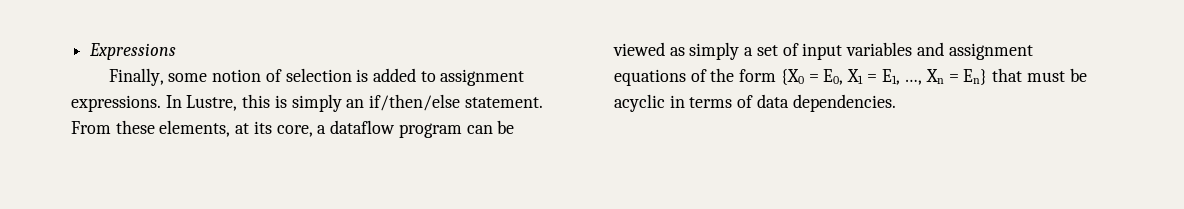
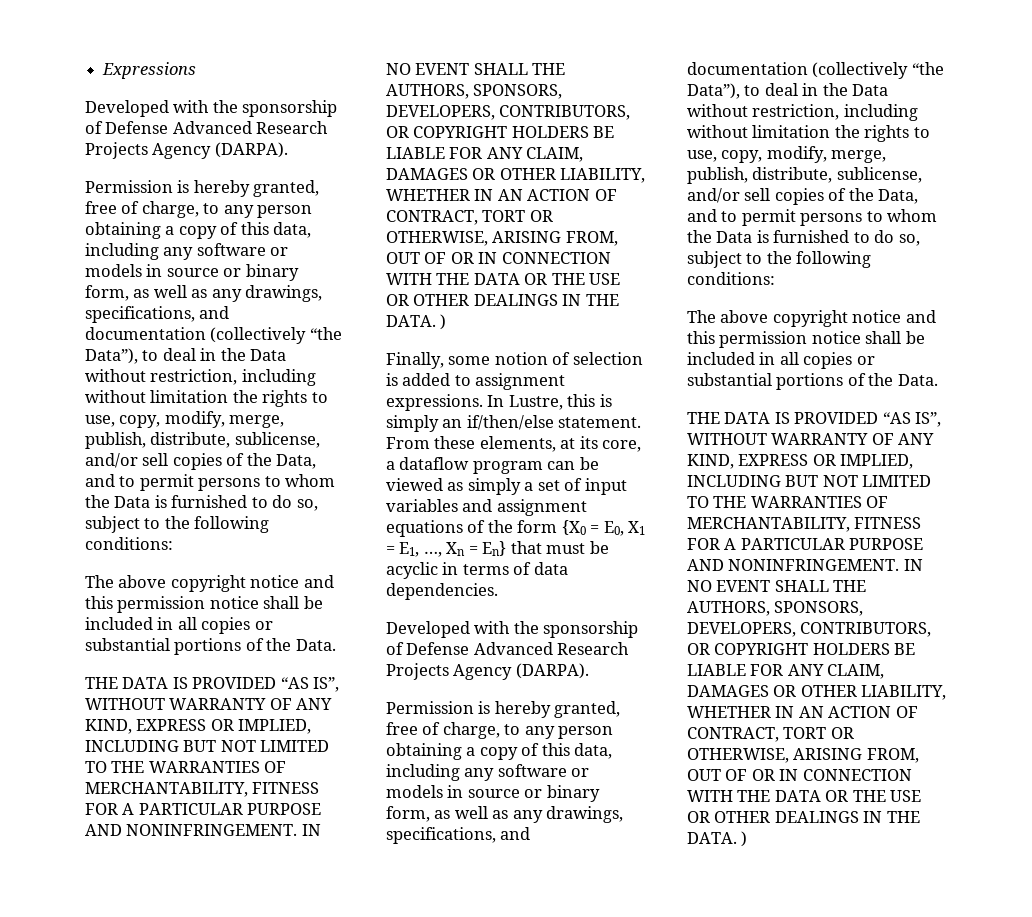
  Expressions
+ Developed with the sponsorship of Defense Advanced Research Projects Agency (DARPA).
+ Permission is hereby granted, free of charge, to any person obtaining a copy of this data, including any software or models in source or binary form, as well as any drawings, specifications, and documentation (collectively “the Data”), to deal in the Data without restriction, including without limitation the rights to use, copy, modify, merge, publish, distribute, sublicense, and/or sell copies of the Data, and to permit persons to whom the Data is furnished to do so, subject to the following conditions:
+ The above copyright notice and this permission notice shall be included in all copies or substantial portions of the Data.
+ THE DATA IS PROVIDED “AS IS”, WITHOUT WARRANTY OF ANY KIND, EXPRESS OR IMPLIED, INCLUDING BUT NOT LIMITED TO THE WARRANTIES OF MERCHANTABILITY, FITNESS FOR A PARTICULAR PURPOSE AND NONINFRINGEMENT. IN NO EVENT SHALL THE AUTHORS, SPONSORS, DEVELOPERS, CONTRIBUTORS, OR COPYRIGHT HOLDERS BE LIABLE FOR ANY CLAIM, DAMAGES OR OTHER LIABILITY, WHETHER IN AN ACTION OF CONTRACT, TORT OR OTHERWISE, ARISING FROM, OUT OF OR IN CONNECTION WITH THE DATA OR THE USE OR OTHER DEALINGS IN THE DATA. )
  From these elements, at its core, a dataflow program can be viewed as simply a set of input variables and assignment equations of the form {X0 = E0, X1 = E1, …, Xn = En} that must be acyclic in terms of data dependencies.
+ Developed with the sponsorship of Defense Advanced Research Projects Agency (DARPA).
+ Permission is hereby granted, free of charge, to any person obtaining a copy of this data, including any software or models in source or binary form, as well as any drawings, specifications, and documentation (collectively “the Data”), to deal in the Data without restriction, including without limitation the rights to use, copy, modify, merge, publish, distribute, sublicense, and/or sell copies of the Data, and to permit persons to whom the Data is furnished to do so, subject to the following conditions:
+ The above copyright notice and this permission notice shall be included in all copies or substantial portions of the Data.
+ THE DATA IS PROVIDED “AS IS”, WITHOUT WARRANTY OF ANY KIND, EXPRESS OR IMPLIED, INCLUDING BUT NOT LIMITED TO THE WARRANTIES OF MERCHANTABILITY, FITNESS FOR A PARTICULAR PURPOSE AND NONINFRINGEMENT. IN NO EVENT SHALL THE AUTHORS, SPONSORS, DEVELOPERS, CONTRIBUTORS, OR COPYRIGHT HOLDERS BE LIABLE FOR ANY CLAIM, DAMAGES OR OTHER LIABILITY, WHETHER IN AN ACTION OF CONTRACT, TORT OR OTHERWISE, ARISING FROM, OUT OF OR IN CONNECTION WITH THE DATA OR THE USE OR OTHER DEALINGS IN THE DATA. )

